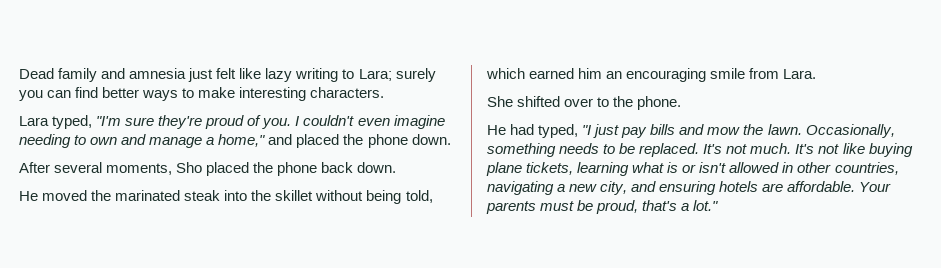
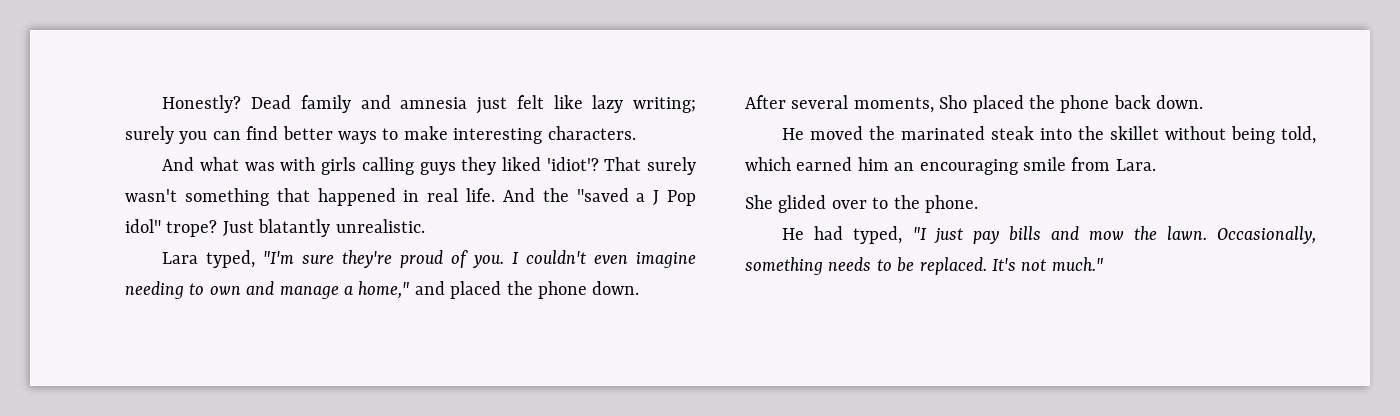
+ Honestly?
- Dead family and amnesia just felt like lazy writing to Lara; surely you can find better ways to make interesting characters.
+ Dead family and amnesia just felt like lazy writing; surely you can find better ways to make interesting characters.
+ And what was with girls calling guys they liked 'idiot'? That surely wasn't something that happened in real life. And the "saved a J Pop idol" trope? Just blatantly unrealistic.
- She shifted over to the phone.
+ She glided over to the phone.
- It's not much. It's not like buying plane tickets, learning what is or isn't allowed in other countries, navigating a new city, and ensuring hotels are affordable. Your parents must be proud, that's a lot."
+ It's not much."

